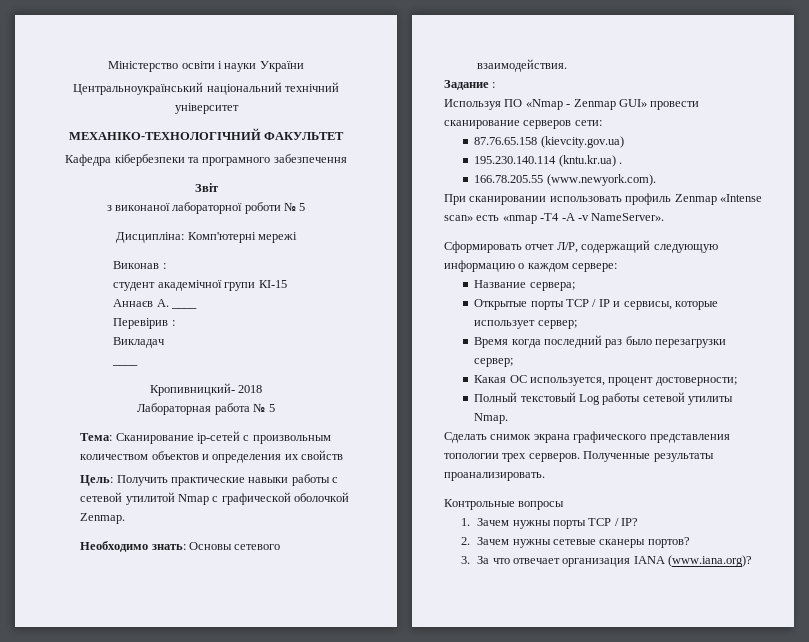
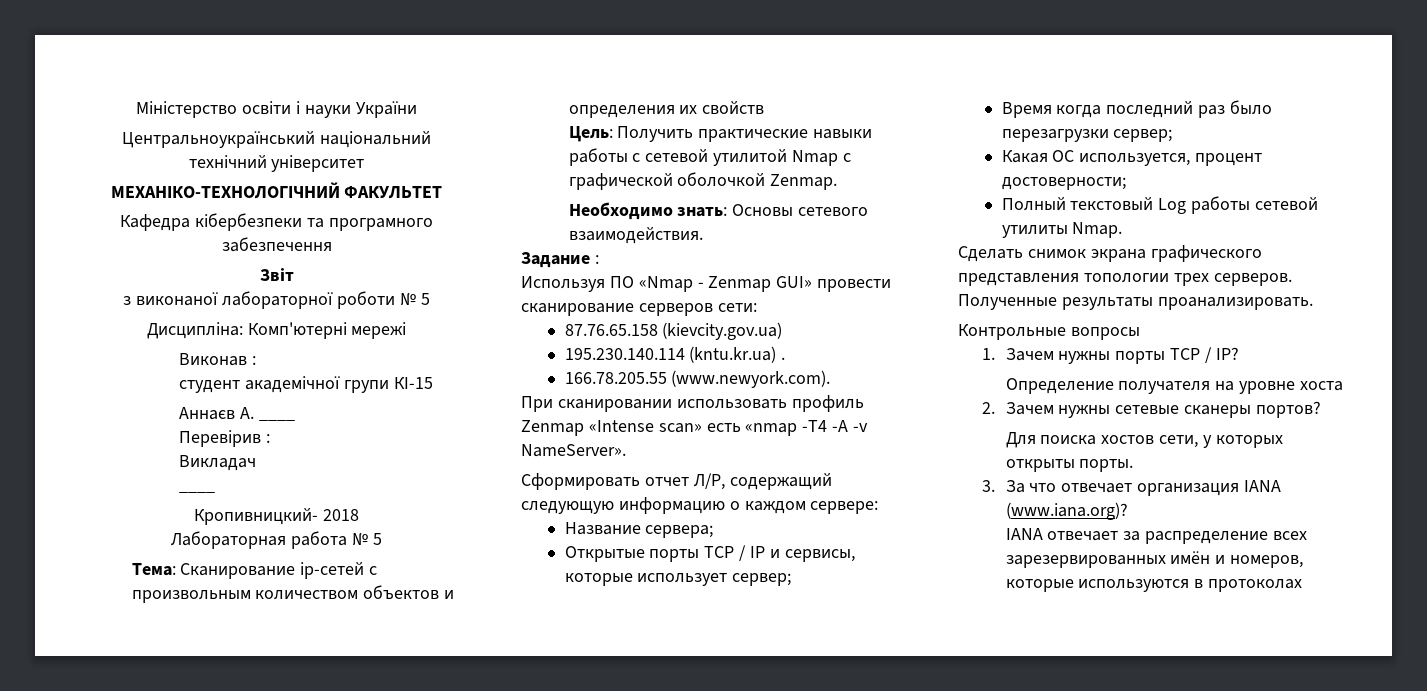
+ Определение получателя на уровне хоста
+ Для поиска хостов сети, у которых открыты порты.
+ IANA отвечает за распределение всех зарезервированных имён и номеров, которые используются в протоколах

